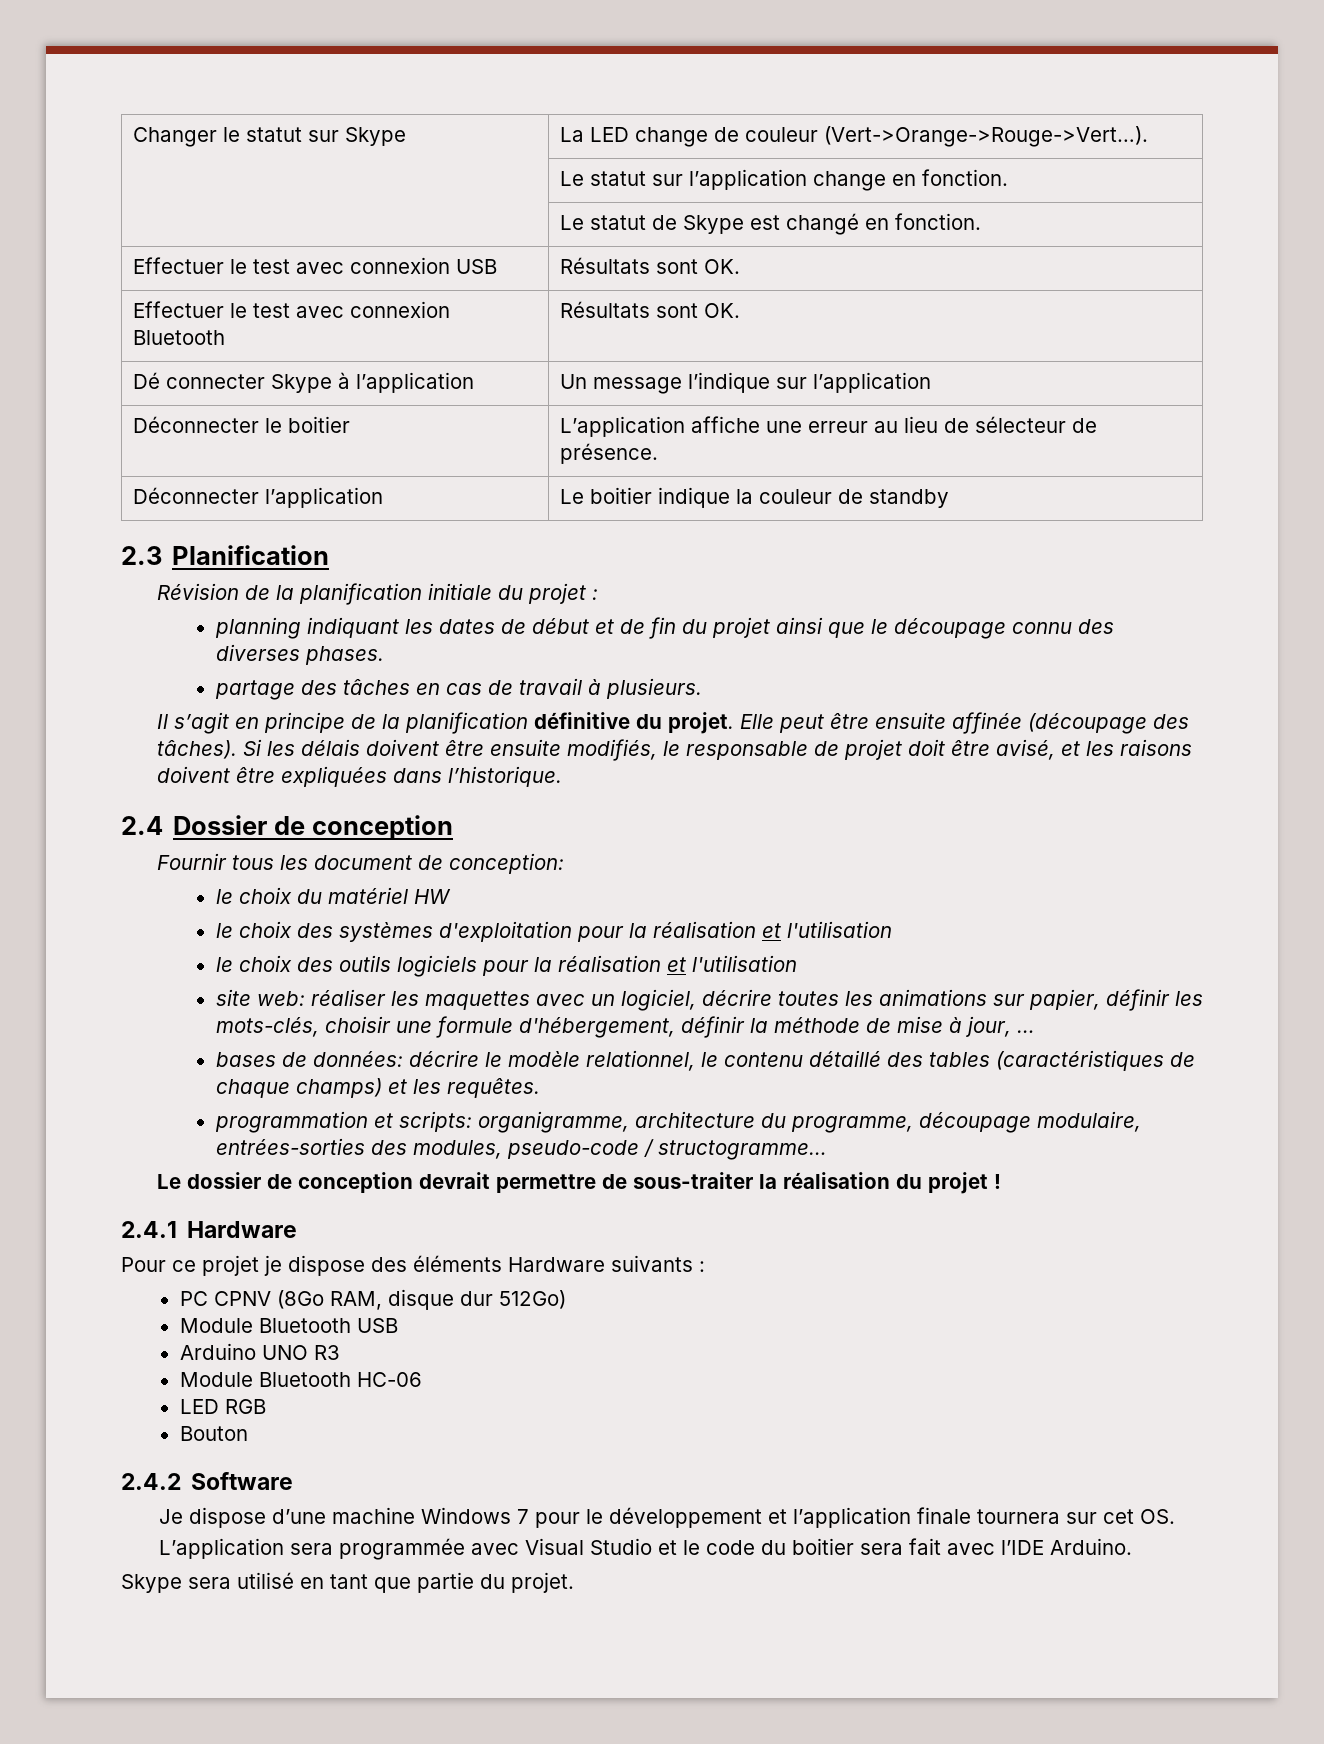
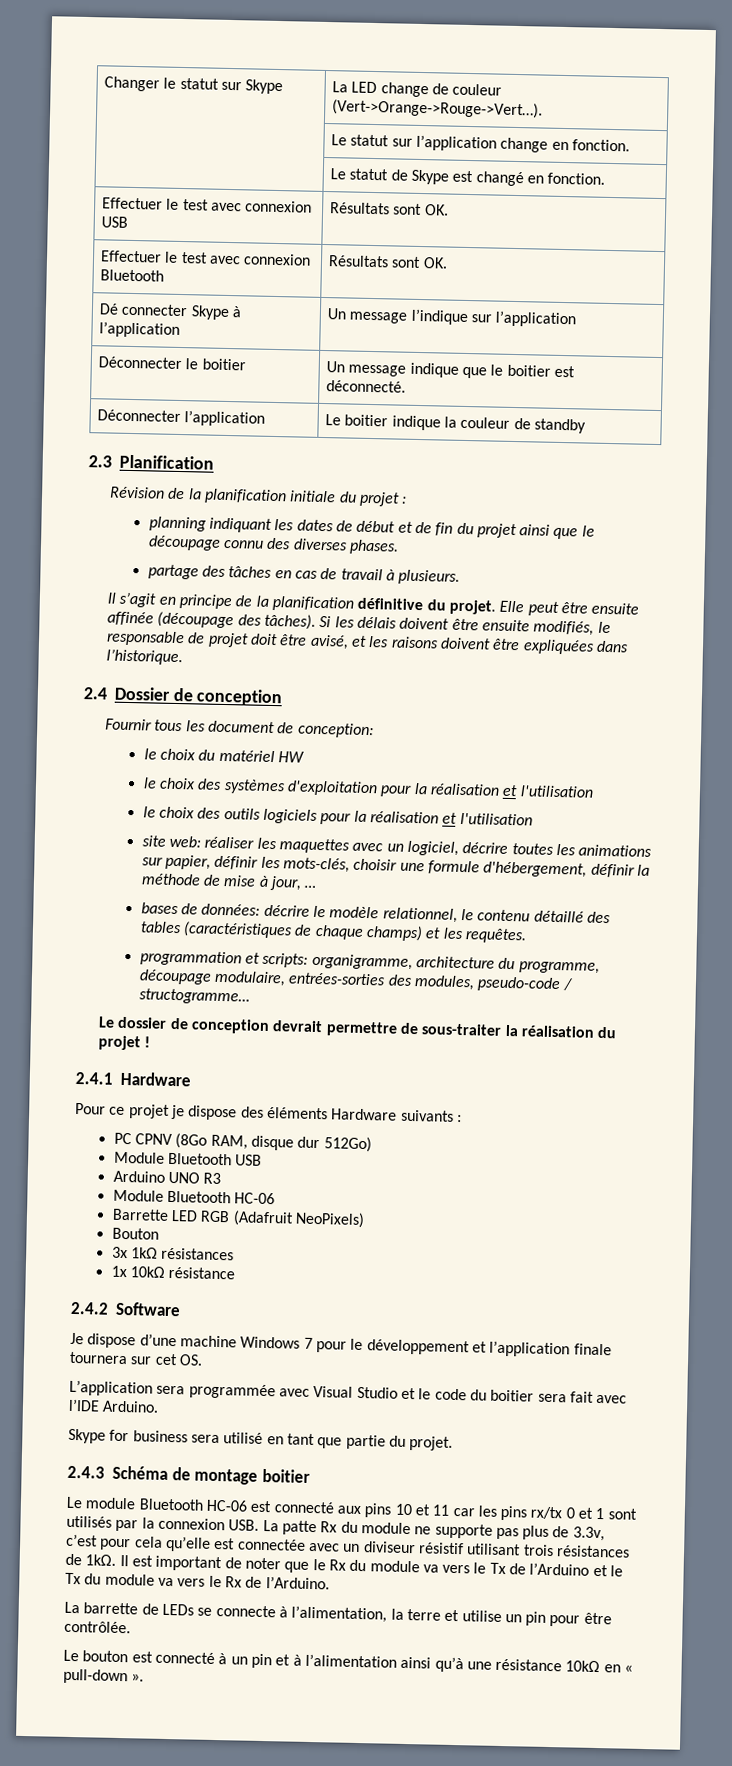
- Déconnecter le boitier | L’application affiche une erreur au lieu de sélecteur de présence.
+ Déconnecter le boitier | Un message indique que le boitier est déconnecté.
- LED RGB
+ Barrette LED RGB (Adafruit NeoPixels)
+ 3x 1kΩ résistances
+ 1x 10kΩ résistance
- Skype sera utilisé en tant que partie du projet.
+ Skype for business sera utilisé en tant que partie du projet.
+ 2.4.3 Schéma de montage boitier
+ Le module Bluetooth HC-06 est connecté aux pins 10 et 11 car les pins rx/tx 0 et 1 sont utilisés par la connexion USB. La patte Rx du module ne supporte pas plus de 3.3v, c’est pour cela qu’elle est connectée avec un diviseur résistif utilisant trois résistances de 1kΩ. Il est important de noter que le Rx du module va vers le Tx de l’Arduino et le Tx du module va vers le Rx de l’Arduino.
+ La barrette de LEDs se connecte à l’alimentation, la terre et utilise un pin pour être contrôlée.
+ Le bouton est connecté à un pin et à l’alimentation ainsi qu’à une résistance 10kΩ en « pull-down ».

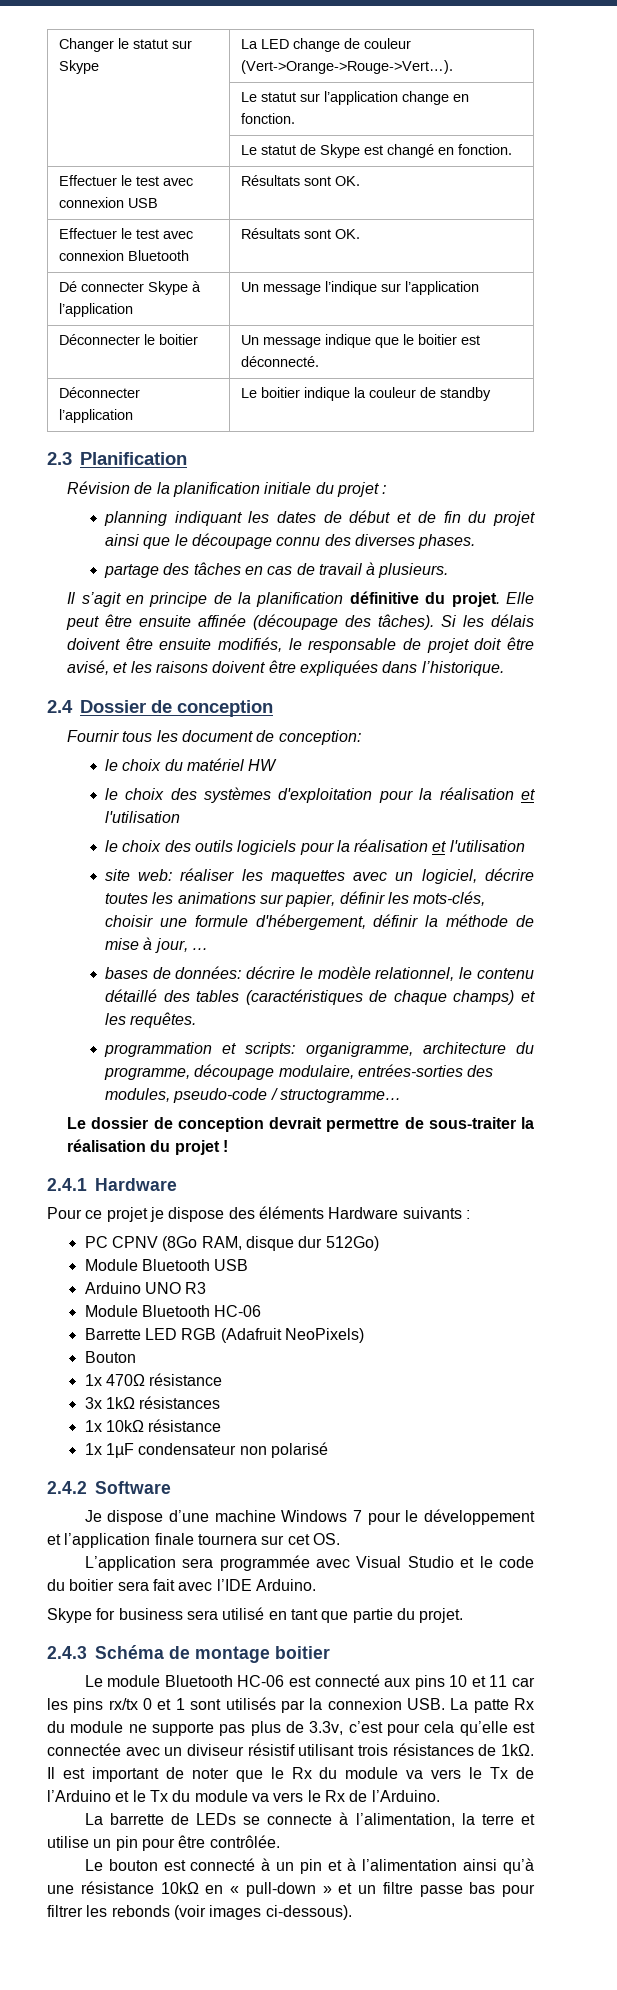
+ 1x 470Ω résistance
+ 1x 1µF condensateur non polarisé
- Le bouton est connecté à un pin et à l’alimentation ainsi qu’à une résistance 10kΩ en « pull-down ».
+ Le bouton est connecté à un pin et à l’alimentation ainsi qu’à une résistance 10kΩ en « pull-down » et un filtre passe bas pour filtrer les rebonds (voir images ci-dessous).

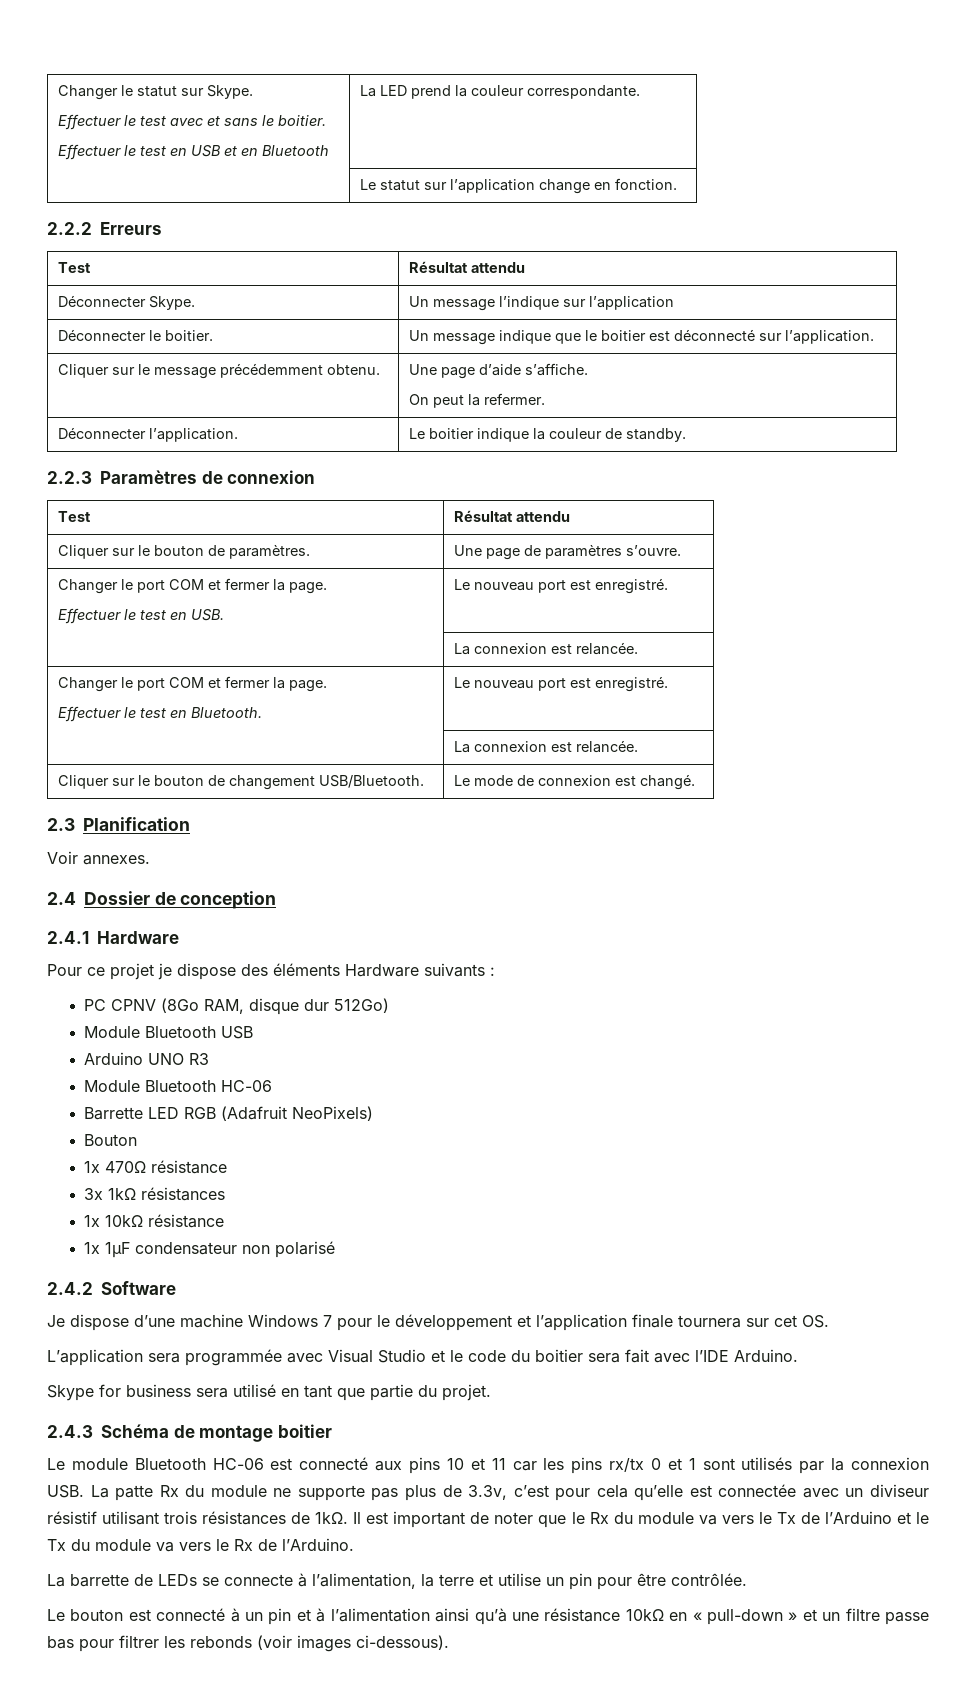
- Changer le statut sur Skype | La LED change de couleur (Vert->Orange->Rouge->Vert…).
+ Changer le statut sur Skype.
+ Effectuer le test avec et sans le boitier.
+ Effectuer le test en USB et en Bluetooth | La LED prend la couleur correspondante.
- | Le statut de Skype est changé en fonction.
- Effectuer le test avec connexion USB | Résultats sont OK.
- Effectuer le test avec connexion Bluetooth | Résultats sont OK.
- Dé connecter Skype à l’application | Un message l’indique sur l’application
+ 2.2.2 Erreurs
+ Test | Résultat attendu
+ Déconnecter Skype. | Un message l’indique sur l’application
- Déconnecter le boitier | Un message indique que le boitier est déconnecté.
- Déconnecter l’application | Le boitier indique la couleur de standby
+ Déconnecter le boitier. | Un message indique que le boitier est déconnecté sur l’application.
+ Cliquer sur le message précédemment obtenu. | Une page d’aide s’affiche.
+ On peut la refermer.
+ Déconnecter l’application. | Le boitier indique la couleur de standby.
+ 2.2.3 Paramètres de connexion
+ Test | Résultat attendu
+ Cliquer sur le bouton de paramètres. | Une page de paramètres s’ouvre.
+ Changer le port COM et fermer la page.
+ Effectuer le test en USB. | Le nouveau port est enregistré.
+ | La connexion est relancée.
+ Changer le port COM et fermer la page.
+ Effectuer le test en Bluetooth. | Le nouveau port est enregistré.
+ | La connexion est relancée.
+ Cliquer sur le bouton de changement USB/Bluetooth. | Le mode de connexion est changé.
  2.3 Planification
- Révision de la planification initiale du projet :
- planning indiquant les dates de début et de fin du projet ainsi que le découpage connu des diverses phases.
- partage des tâches en cas de travail à plusieurs.
- Il s’agit en principe de la planification définitive du projet. Elle peut être ensuite affinée (découpage des tâches). Si les délais doivent être ensuite modifiés, le responsable de projet doit être avisé, et les raisons doivent être expliquées dans l’historique.
+ Voir annexes.
  2.4 Dossier de conception
- Fournir tous les document de conception:
- le choix du matériel HW
- le choix des systèmes d'exploitation pour la réalisation et l'utilisation
- le choix des outils logiciels pour la réalisation et l'utilisation
- site web: réaliser les maquettes avec un logiciel, décrire toutes les animations sur papier, définir les mots-clés, choisir une formule d'hébergement, définir la méthode de mise à jour, …
- bases de données: décrire le modèle relationnel, le contenu détaillé des tables (caractéristiques de chaque champs) et les requêtes.
- programmation et scripts: organigramme, architecture du programme, découpage modulaire, entrées-sorties des modules, pseudo-code / structogramme…
- Le dossier de conception devrait permettre de sous-traiter la réalisation du projet !

